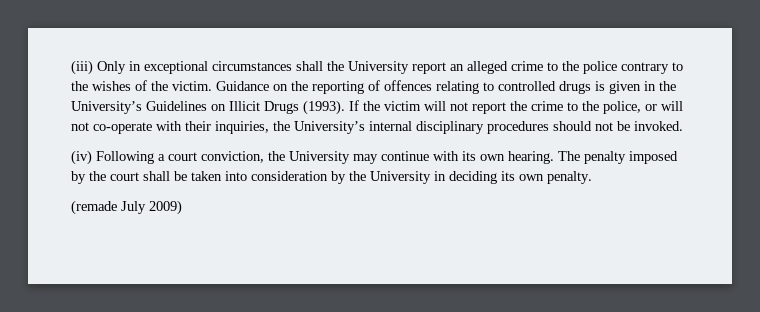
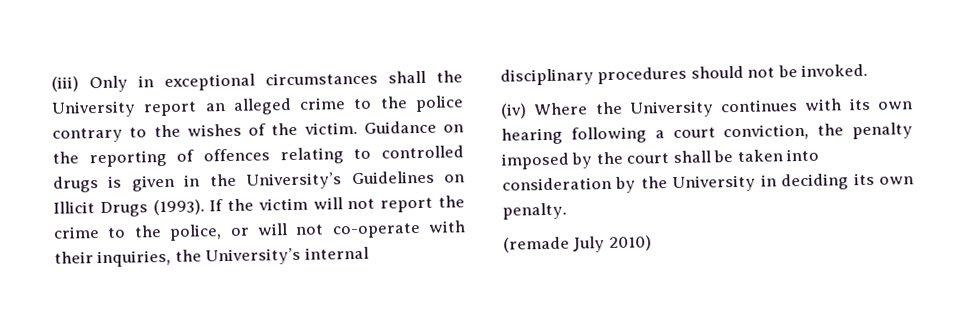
- (iv) Following a court conviction, the University may continue with its own hearing. The penalty imposed by the court shall be taken into consideration by the University in deciding its own penalty.
+ (iv) Where the University continues with its own hearing following a court conviction, the penalty imposed by the court shall be taken into consideration by the University in deciding its own penalty.
- (remade July 2009)
+ (remade July 2010)

